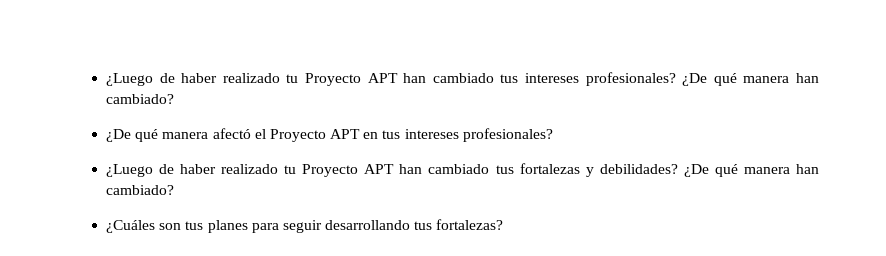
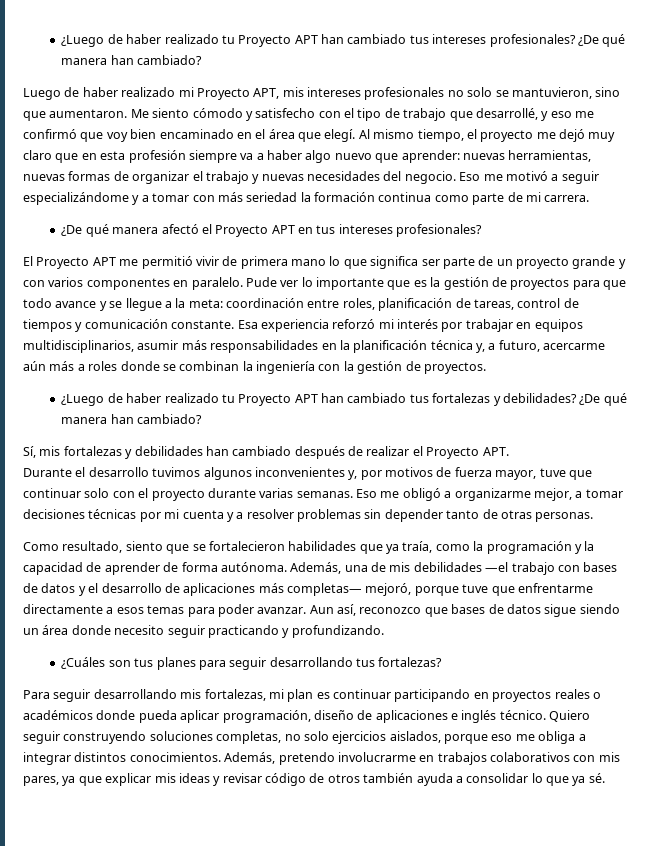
+ Luego de haber realizado mi Proyecto APT, mis intereses profesionales no solo se mantuvieron, sino que aumentaron. Me siento cómodo y satisfecho con el tipo de trabajo que desarrollé, y eso me confirmó que voy bien encaminado en el área que elegí. Al mismo tiempo, el proyecto me dejó muy claro que en esta profesión siempre va a haber algo nuevo que aprender: nuevas herramientas, nuevas formas de organizar el trabajo y nuevas necesidades del negocio. Eso me motivó a seguir especializándome y a tomar con más seriedad la formación continua como parte de mi carrera.
+ El Proyecto APT me permitió vivir de primera mano lo que significa ser parte de un proyecto grande y con varios componentes en paralelo. Pude ver lo importante que es la gestión de proyectos para que todo avance y se llegue a la meta: coordinación entre roles, planificación de tareas, control de tiempos y comunicación constante. Esa experiencia reforzó mi interés por trabajar en equipos multidisciplinarios, asumir más responsabilidades en la planificación técnica y, a futuro, acercarme aún más a roles donde se combinan la ingeniería con la gestión de proyectos.
+ Sí, mis fortalezas y debilidades han cambiado después de realizar el Proyecto APT.
+ Durante el desarrollo tuvimos algunos inconvenientes y, por motivos de fuerza mayor, tuve que continuar solo con el proyecto durante varias semanas. Eso me obligó a organizarme mejor, a tomar decisiones técnicas por mi cuenta y a resolver problemas sin depender tanto de otras personas.
+ Como resultado, siento que se fortalecieron habilidades que ya traía, como la programación y la capacidad de aprender de forma autónoma. Además, una de mis debilidades —el trabajo con bases de datos y el desarrollo de aplicaciones más completas— mejoró, porque tuve que enfrentarme directamente a esos temas para poder avanzar. Aun así, reconozco que bases de datos sigue siendo un área donde necesito seguir practicando y profundizando.
+ Para seguir desarrollando mis fortalezas, mi plan es continuar participando en proyectos reales o académicos donde pueda aplicar programación, diseño de aplicaciones e inglés técnico. Quiero seguir construyendo soluciones completas, no solo ejercicios aislados, porque eso me obliga a integrar distintos conocimientos. Además, pretendo involucrarme en trabajos colaborativos con mis pares, ya que explicar mis ideas y revisar código de otros también ayuda a consolidar lo que ya sé.

